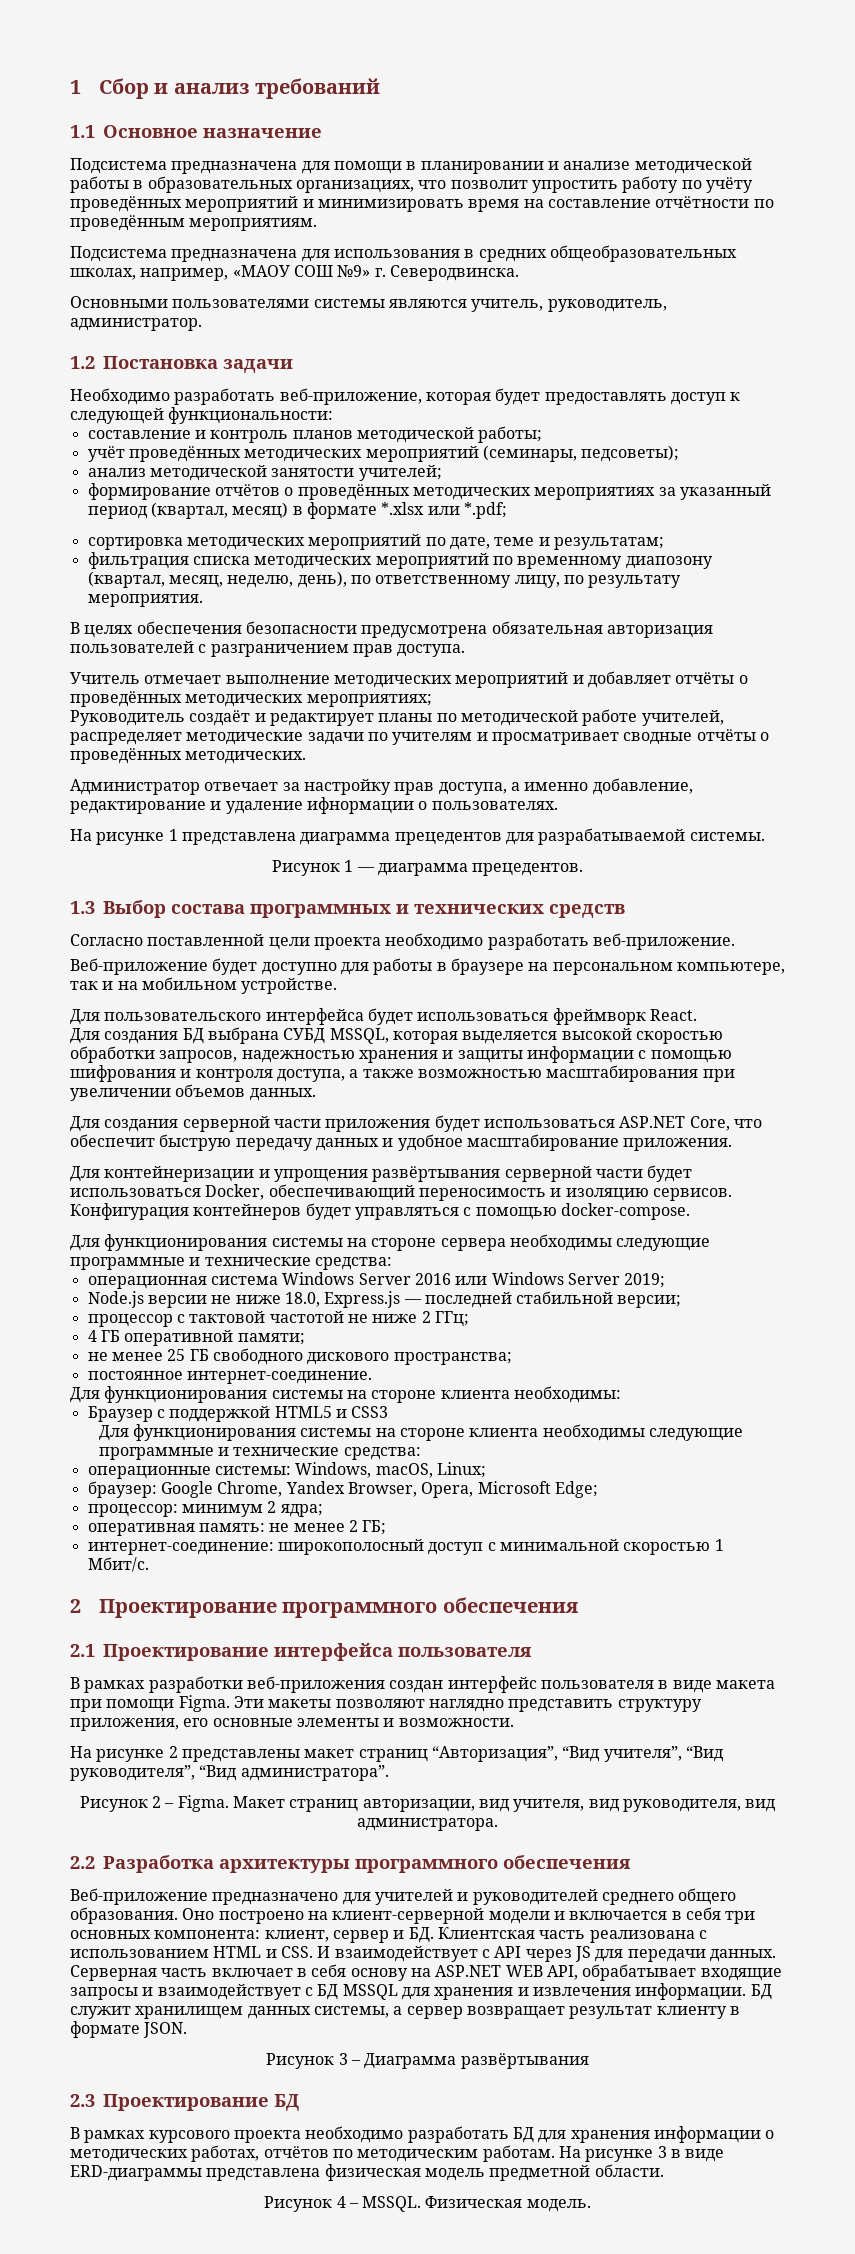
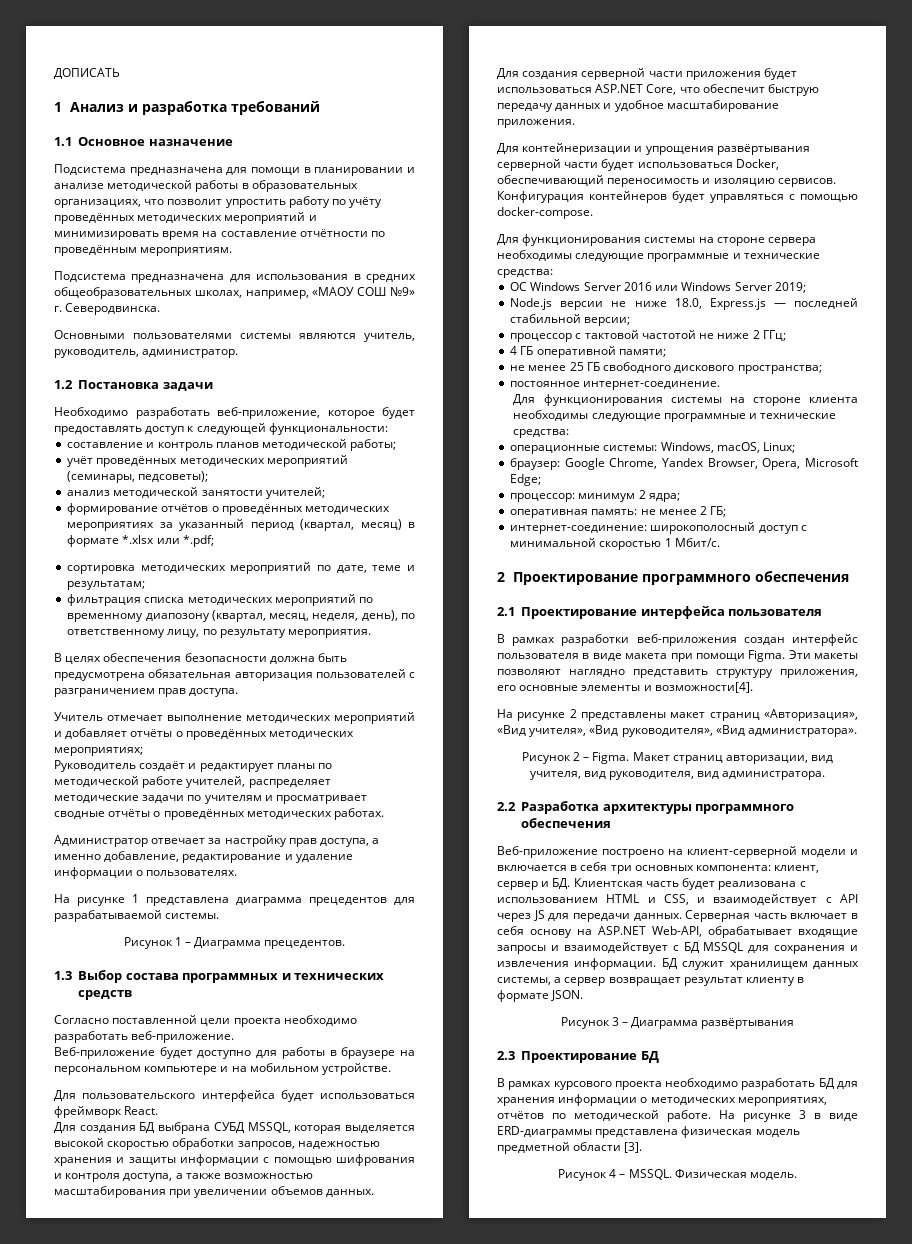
- 1 Сбор и анализ требований
+ ДОПИСАТЬ
+ 1 Анализ и разработка требований
- Подсистема предназначена для помощи в планировании и анализе методической работы в образовательных организациях, что позволит упростить работу по учёту проведённых мероприятий и минимизировать время на составление отчётности по проведённым мероприятиям.
+ Подсистема предназначена для помощи в планировании и анализе методической работы в образовательных организациях, что позволит упростить работу по учёту проведённых методических мероприятий и минимизировать время на составление отчётности по проведённым мероприятиям.
- Необходимо разработать веб-приложение, которая будет предоставлять доступ к следующей функциональности:
+ Необходимо разработать веб-приложение, которое будет предоставлять доступ к следующей функциональности:
- фильтрация списка методических мероприятий по временному диапозону (квартал, месяц, неделю, день), по ответственному лицу, по результату мероприятия.
+ фильтрация списка методических мероприятий по временному диапозону (квартал, месяц, неделя, день), по ответственному лицу, по результату мероприятия.
- В целях обеспечения безопасности предусмотрена обязательная авторизация пользователей с разграничением прав доступа.
+ В целях обеспечения безопасности должна быть предусмотрена обязательная авторизация пользователей с разграничением прав доступа.
- Руководитель создаёт и редактирует планы по методической работе учителей, распределяет методические задачи по учителям и просматривает сводные отчёты о проведённых методических.
+ Руководитель создаёт и редактирует планы по методической работе учителей, распределяет методические задачи по учителям и просматривает сводные отчёты о проведённых методических работах.
- Администратор отвечает за настройку прав доступа, а именно добавление, редактирование и удаление ифнормации о пользователях.
+ Администратор отвечает за настройку прав доступа, а именно добавление, редактирование и удаление информации о пользователях.
- Рисунок 1 — диаграмма прецедентов.
+ Рисунок 1 – Диаграмма прецедентов.
- Веб-приложение будет доступно для работы в браузере на персональном компьютере, так и на мобильном устройстве.
+ Веб-приложение будет доступно для работы в браузере на персональном компьютере и на мобильном устройстве.
- операционная система Windows Server 2016 или Windows Server 2019;
+ ОС Windows Server 2016 или Windows Server 2019;
- Для функционирования системы на стороне клиента необходимы:
- Браузер с поддержкой HTML5 и CSS3
- Эти макеты позволяют наглядно представить структуру приложения, его основные элементы и возможности.
+ Эти макеты позволяют наглядно представить структуру приложения, его основные элементы и возможности[4].
- На рисунке 2 представлены макет страниц “Авторизация”, “Вид учителя”, “Вид руководителя”, “Вид администратора”.
+ На рисунке 2 представлены макет страниц «Авторизация», «Вид учителя», «Вид руководителя», «Вид администратора».
- Веб-приложение предназначено для учителей и руководителей среднего общего образования. Оно построено на клиент-серверной модели и включается в себя три основных компонента: клиент, сервер и БД. Клиентская часть реализована с использованием HTML и CSS. И взаимодействует с API через JS для передачи данных.
+ Веб-приложение построено на клиент-серверной модели и включается в себя три основных компонента: клиент, сервер и БД. Клиентская часть будет реализована с использованием HTML и CSS, и взаимодействует с API через JS для передачи данных.
- Серверная часть включает в себя основу на ASP.NET WEB API, обрабатывает входящие запросы и взаимодействует с БД MSSQL для хранения и извлечения информации.
+ Серверная часть включает в себя основу на ASP.NET Web-API, обрабатывает входящие запросы и взаимодействует с БД MSSQL для сохранения и извлечения информации.
- В рамках курсового проекта необходимо разработать БД для хранения информации о методических работах, отчётов по методическим работам.
+ В рамках курсового проекта необходимо разработать БД для хранения информации о методических мероприятиях, отчётов по методической работе.
- На рисунке 3 в виде ERD-диаграммы представлена физическая модель предметной области.
+ На рисунке 3 в виде ERD-диаграммы представлена физическая модель предметной области [3].

